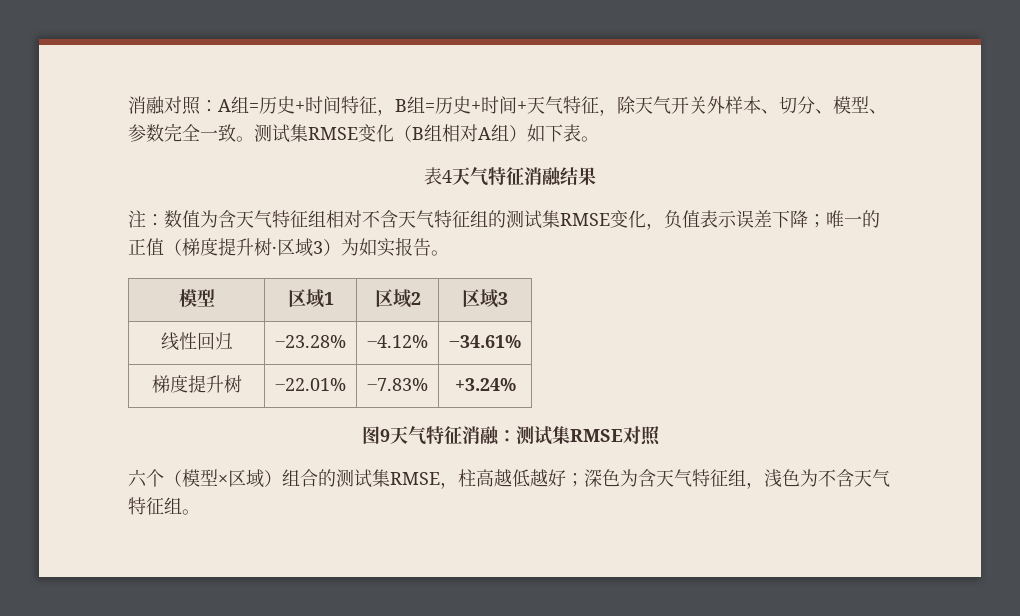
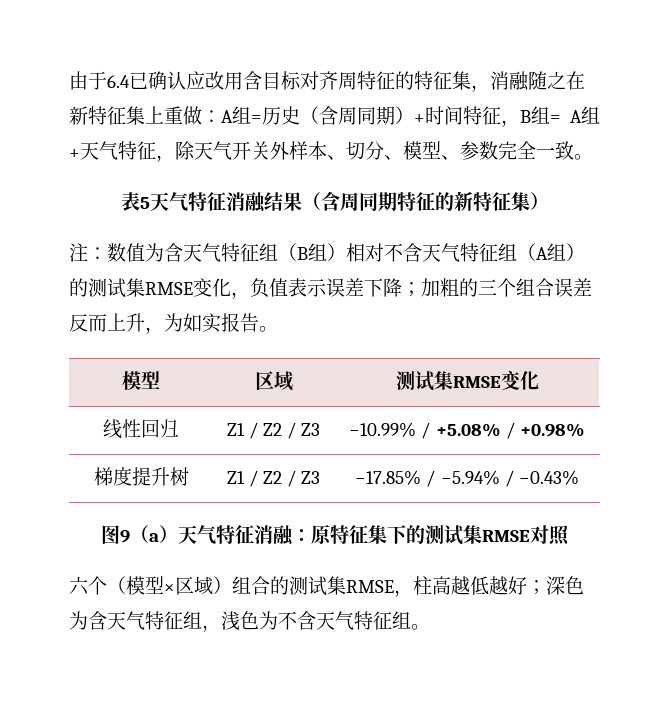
- 消融对照：A组=历史+时间特征，B组=历史+时间+天气特征，除天气开关外样本、切分、模型、参数完全一致。测试集RMSE变化（B组相对A组）如下表。
- 表4天气特征消融结果
+ 由于6.4已确认应改用含目标对齐周特征的特征集，消融随之在新特征集上重做：A组=历史（含周同期）+时间特征，B组= A组+天气特征，除天气开关外样本、切分、模型、参数完全一致。
+ 表5天气特征消融结果（含周同期特征的新特征集）
- 注：数值为含天气特征组相对不含天气特征组的测试集RMSE变化，负值表示误差下降；唯一的正值（梯度提升树·区域3）为如实报告。
+ 注：数值为含天气特征组（B组）相对不含天气特征组（A组）的测试集RMSE变化，负值表示误差下降；加粗的三个组合误差反而上升，为如实报告。
- 模型 | 区域1 | 区域2 | 区域3
- 线性回归 | −23.28% | −4.12% | −34.61%
- 梯度提升树 | −22.01% | −7.83% | +3.24%
+ 模型 | 区域 | 测试集RMSE变化
+ 线性回归 | Z1 / Z2 / Z3 | −10.99% / +5.08% / +0.98%
+ 梯度提升树 | Z1 / Z2 / Z3 | −17.85% / −5.94% / −0.43%
- 图9天气特征消融：测试集RMSE对照
+ 图9（a）天气特征消融：原特征集下的测试集RMSE对照

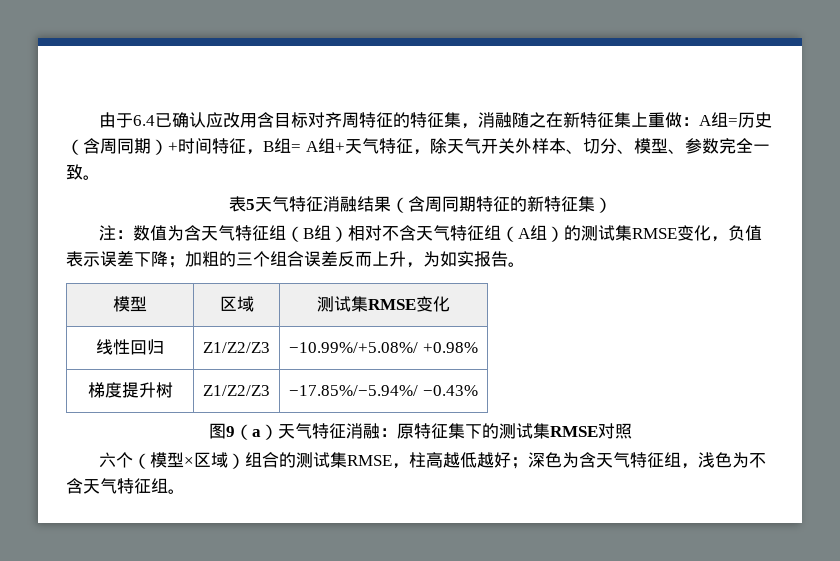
- 线性回归 | Z1 / Z2 / Z3 | −10.99% / +5.08% / +0.98%
- 梯度提升树 | Z1 / Z2 / Z3 | −17.85% / −5.94% / −0.43%
+ 线性回归 | Z1/Z2/Z3 | −10.99%/+5.08%/ +0.98%
+ 梯度提升树 | Z1/Z2/Z3 | −17.85%/−5.94%/ −0.43%

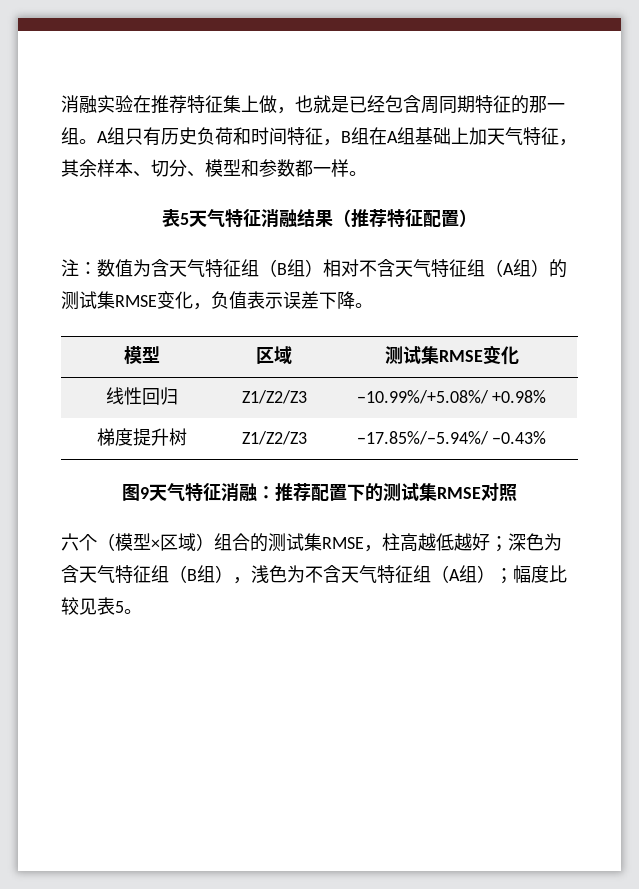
- 由于6.4已确认应改用含目标对齐周特征的特征集，消融随之在新特征集上重做：A组=历史（含周同期）+时间特征，B组= A组+天气特征，除天气开关外样本、切分、模型、参数完全一致。
+ 消融实验在推荐特征集上做，也就是已经包含周同期特征的那一组。A组只有历史负荷和时间特征，B组在A组基础上加天气特征，其余样本、切分、模型和参数都一样。
- 表5天气特征消融结果（含周同期特征的新特征集）
+ 表5天气特征消融结果（推荐特征配置）
- 注：数值为含天气特征组（B组）相对不含天气特征组（A组）的测试集RMSE变化，负值表示误差下降；加粗的三个组合误差反而上升，为如实报告。
+ 注：数值为含天气特征组（B组）相对不含天气特征组（A组）的测试集RMSE变化，负值表示误差下降。
- 图9（a）天气特征消融：原特征集下的测试集RMSE对照
+ 图9天气特征消融：推荐配置下的测试集RMSE对照
- 六个（模型×区域）组合的测试集RMSE，柱高越低越好；深色为含天气特征组，浅色为不含天气特征组。
+ 六个（模型×区域）组合的测试集RMSE，柱高越低越好；深色为含天气特征组（B组），浅色为不含天气特征组（A组）；幅度比较见表5。

